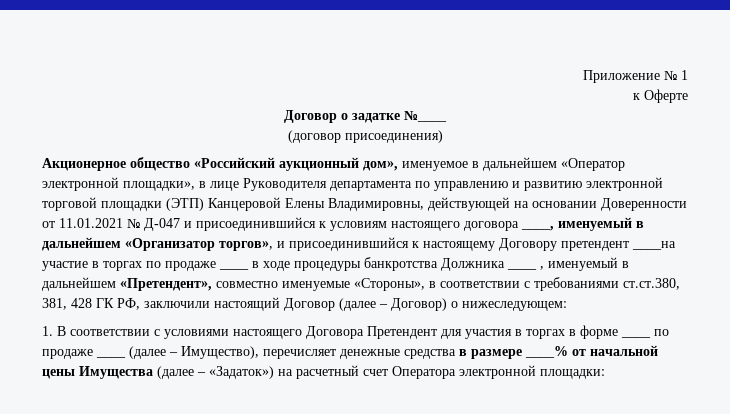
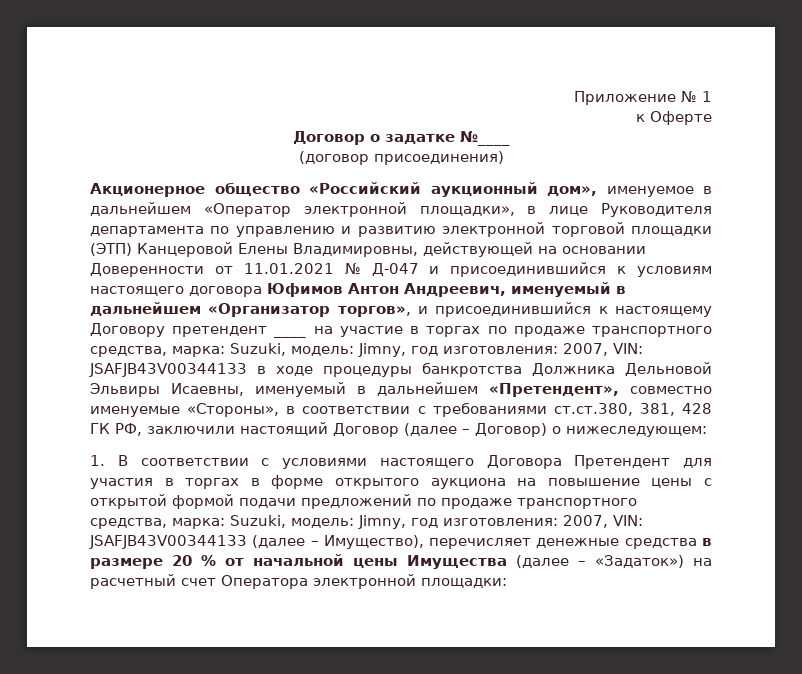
- Акционерное общество «Российский аукционный дом», именуемое в дальнейшем «Оператор электронной площадки», в лице Руководителя департамента по управлению и развитию электронной торговой площадки (ЭТП) Канцеровой Елены Владимировны, действующей на основании Доверенности от 11.01.2021 № Д-047 и присоединившийся к условиям настоящего договора ____, именуемый в дальнейшем «Организатор торгов», и присоединившийся к настоящему Договору претендент ____на участие в торгах по продаже ____ в ходе процедуры банкротства Должника ____ , именуемый в дальнейшем «Претендент», совместно именуемые «Стороны», в соответствии с требованиями ст.ст.380, 381, 428 ГК РФ, заключили настоящий Договор (далее – Договор) о нижеследующем:
+ Акционерное общество «Российский аукционный дом», именуемое в дальнейшем «Оператор электронной площадки», в лице Руководителя департамента по управлению и развитию электронной торговой площадки (ЭТП) Канцеровой Елены Владимировны, действующей на основании Доверенности от 11.01.2021 № Д-047 и присоединившийся к условиям настоящего договора Юфимов Антон Андреевич, именуемый в дальнейшем «Организатор торгов», и присоединившийся к настоящему Договору претендент ____ на участие в торгах по продаже транспортного средства, марка: Suzuki, модель: Jimny, год изготовления: 2007, VIN: JSAFJB43V00344133 в ходе процедуры банкротства Должника Дельновой Эльвиры Исаевны, именуемый в дальнейшем «Претендент», совместно именуемые «Стороны», в соответствии с требованиями ст.ст.380, 381, 428 ГК РФ, заключили настоящий Договор (далее – Договор) о нижеследующем:
- 1. В соответствии с условиями настоящего Договора Претендент для участия в торгах в форме ____ по продаже ____ (далее – Имущество), перечисляет денежные средства в размере ____% от начальной цены Имущества (далее – «Задаток») на расчетный счет Оператора электронной площадки:
+ 1. В соответствии с условиями настоящего Договора Претендент для участия в торгах в форме открытого аукциона на повышение цены с открытой формой подачи предложений по продаже транспортного средства, марка: Suzuki, модель: Jimny, год изготовления: 2007, VIN: JSAFJB43V00344133 (далее – Имущество), перечисляет денежные средства в размере 20 % от начальной цены Имущества (далее – «Задаток») на расчетный счет Оператора электронной площадки:

